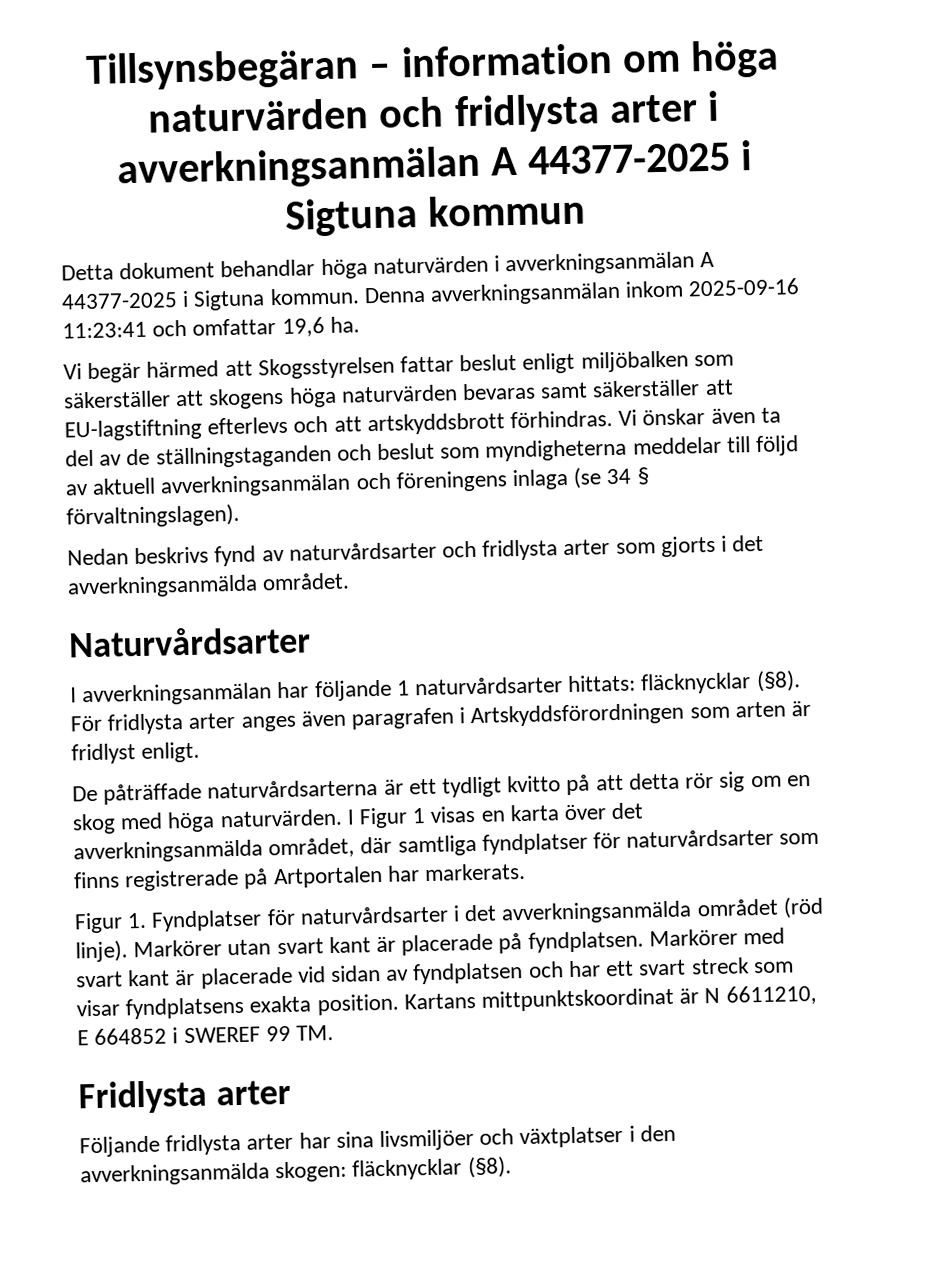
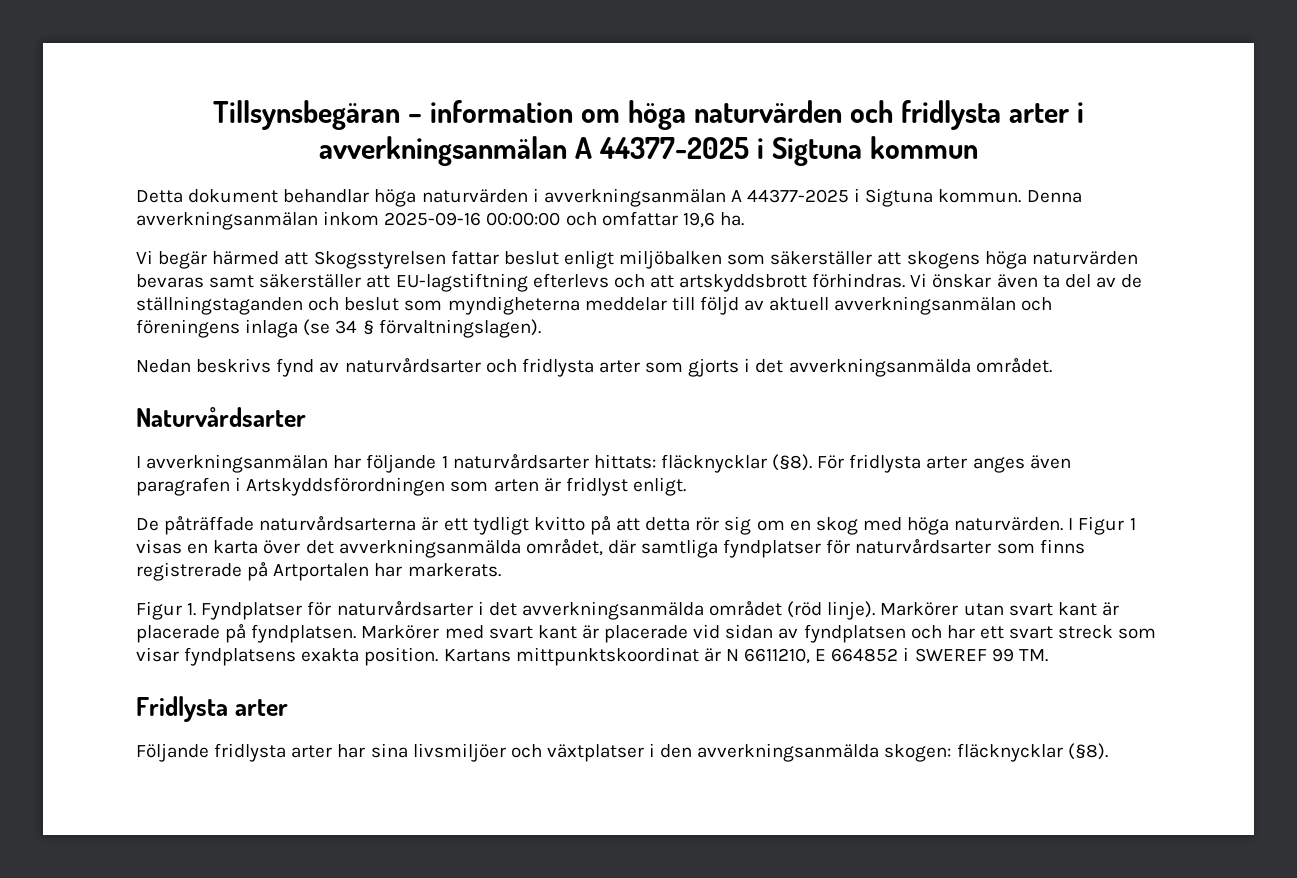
- Denna avverkningsanmälan inkom 2025-09-16 11:23:41 och omfattar 19,6 ha.
+ Denna avverkningsanmälan inkom 2025-09-16 00:00:00 och omfattar 19,6 ha.

